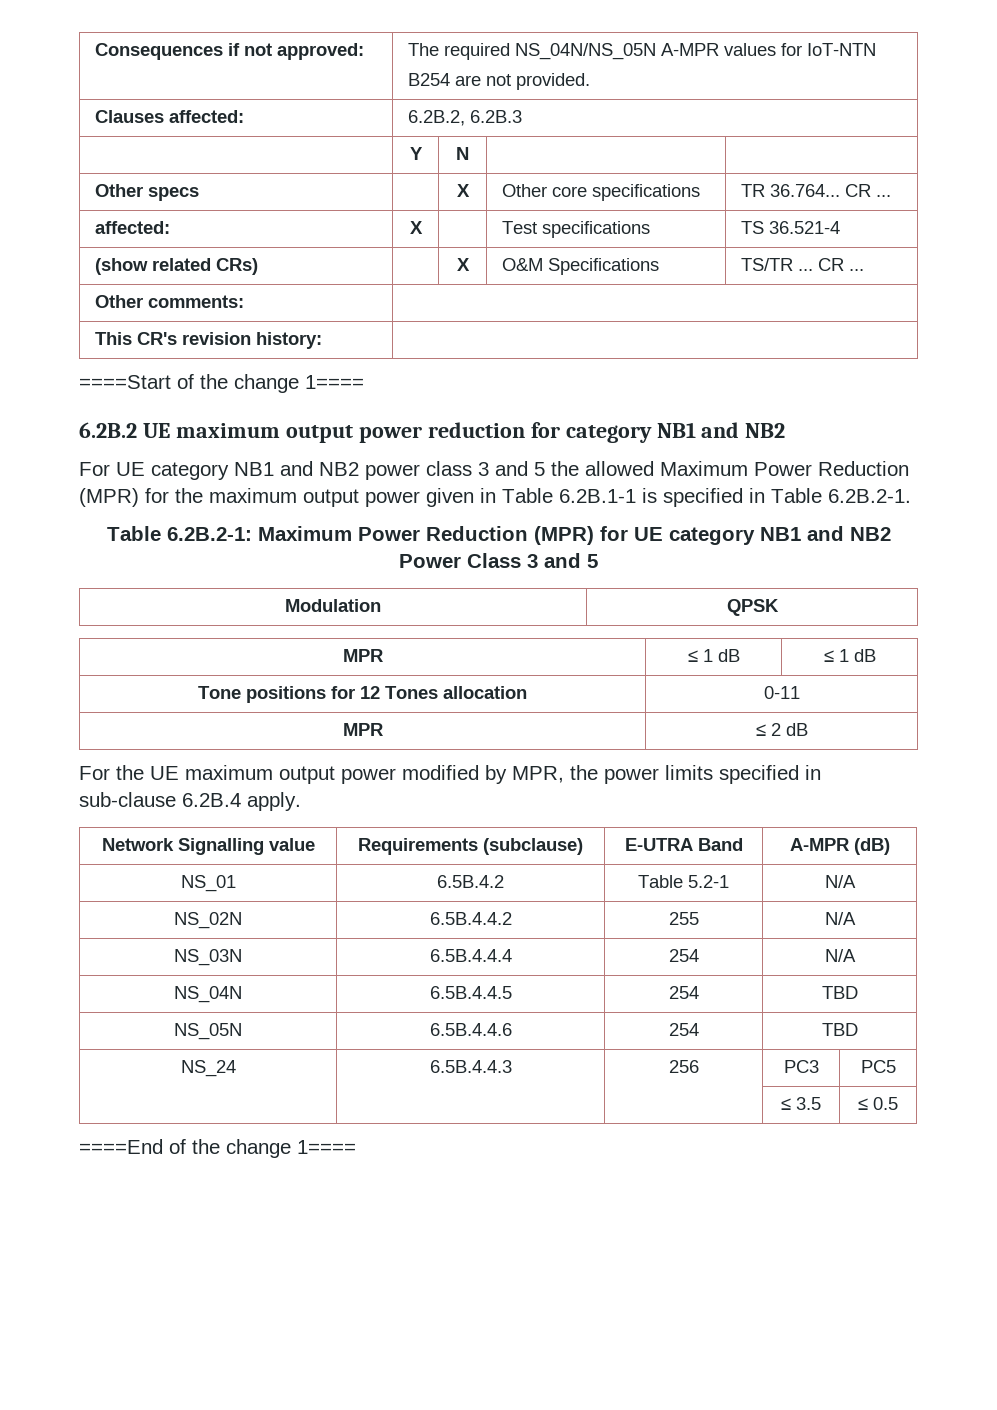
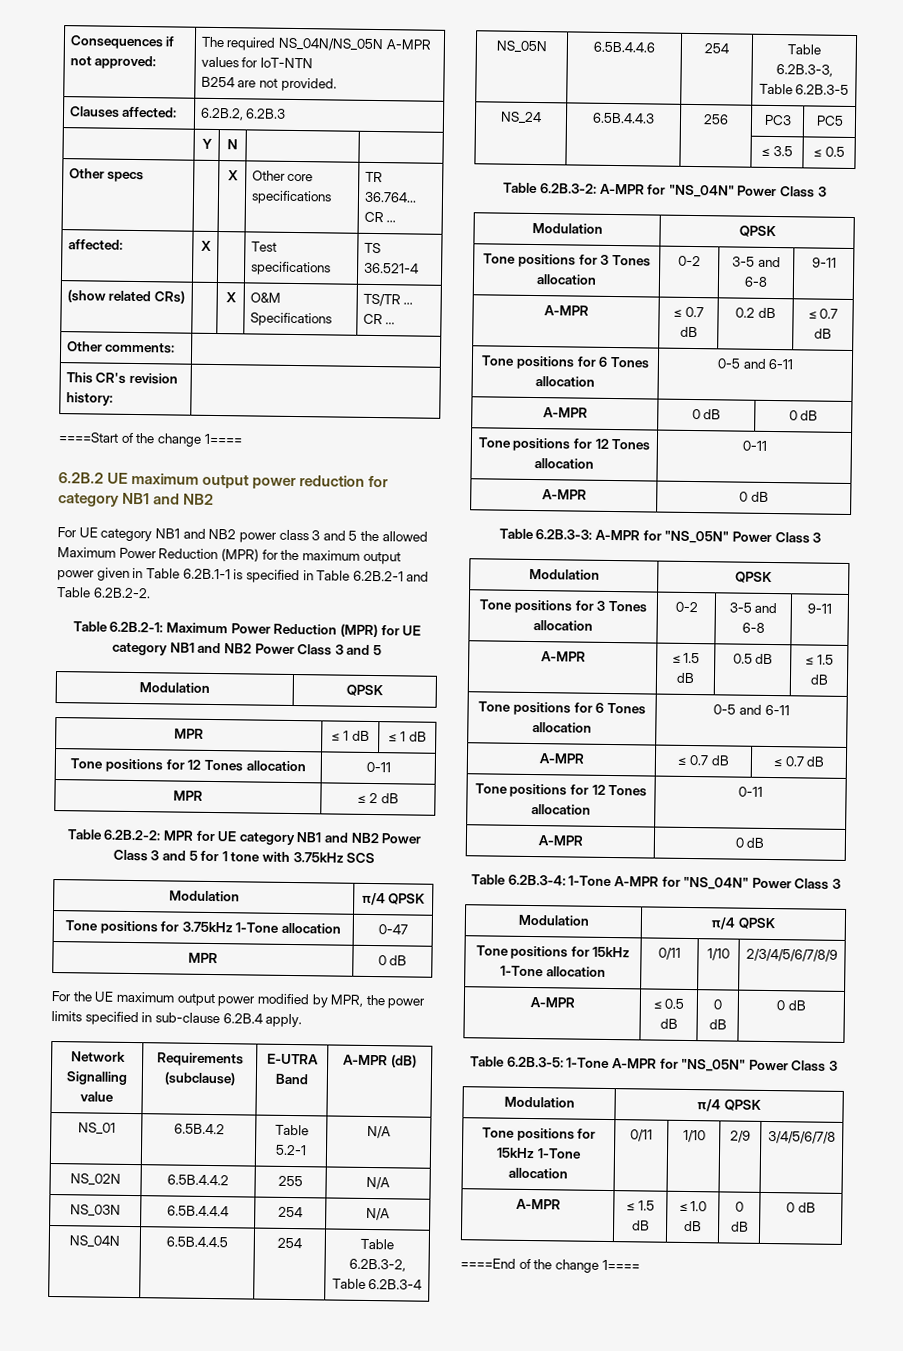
- For UE category NB1 and NB2 power class 3 and 5 the allowed Maximum Power Reduction (MPR) for the maximum output power given in Table 6.2B.1-1 is specified in Table 6.2B.2-1.
+ For UE category NB1 and NB2 power class 3 and 5 the allowed Maximum Power Reduction (MPR) for the maximum output power given in Table 6.2B.1-1 is specified in Table 6.2B.2-1 and Table 6.2B.2-2.
+ Table 6.2B.2-2: MPR for UE category NB1 and NB2 Power Class 3 and 5 for 1 tone with 3.75kHz SCS
+ Modulation | π/4 QPSK
+ Tone positions for 3.75kHz 1-Tone allocation | 0-47
+ MPR | 0 dB
- NS_04N | 6.5B.4.4.5 | 254 | TBD
+ NS_04N | 6.5B.4.4.5 | 254 | Table 6.2B.3-2, Table 6.2B.3-4
- NS_05N | 6.5B.4.4.6 | 254 | TBD
+ NS_05N | 6.5B.4.4.6 | 254 | Table 6.2B.3-3, Table 6.2B.3-5
+ Table 6.2B.3-2: A-MPR for "NS_04N" Power Class 3
+ Modulation | QPSK
+ Tone positions for 3 Tones allocation | 0-2 | 3-5 and 6-8 | 9-11
+ A-MPR | ≤ 0.7 dB | 0.2 dB | ≤ 0.7 dB
+ Tone positions for 6 Tones allocation | 0-5 and 6-11
+ A-MPR | 0 dB | 0 dB
+ Tone positions for 12 Tones allocation | 0-11
+ A-MPR | 0 dB
+ Table 6.2B.3-3: A-MPR for "NS_05N" Power Class 3
+ Modulation | QPSK
+ Tone positions for 3 Tones allocation | 0-2 | 3-5 and 6-8 | 9-11
+ A-MPR | ≤ 1.5 dB | 0.5 dB | ≤ 1.5 dB
+ Tone positions for 6 Tones allocation | 0-5 and 6-11
+ A-MPR | ≤ 0.7 dB | ≤ 0.7 dB
+ Tone positions for 12 Tones allocation | 0-11
+ A-MPR | 0 dB
+ Table 6.2B.3-4: 1-Tone A-MPR for "NS_04N" Power Class 3
+ Modulation | π/4 QPSK
+ Tone positions for 15kHz 1-Tone allocation | 0/11 | 1/10 | 2/3/4/5/6/7/8/9
+ A-MPR | ≤ 0.5 dB | 0 dB | 0 dB
+ Table 6.2B.3-5: 1-Tone A-MPR for "NS_05N" Power Class 3
+ Modulation | π/4 QPSK
+ Tone positions for 15kHz 1-Tone allocation | 0/11 | 1/10 | 2/9 | 3/4/5/6/7/8
+ A-MPR | ≤ 1.5 dB | ≤ 1.0 dB | 0 dB | 0 dB

